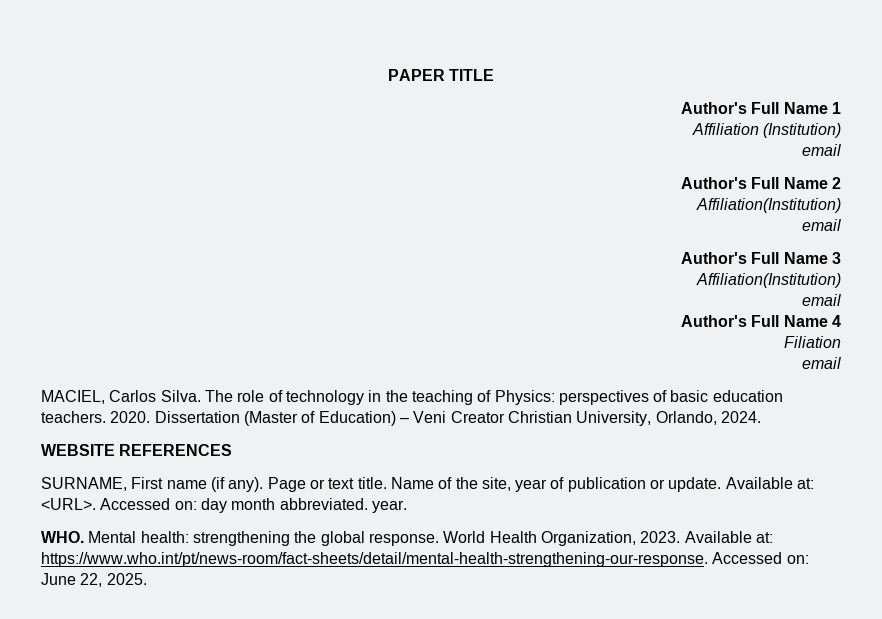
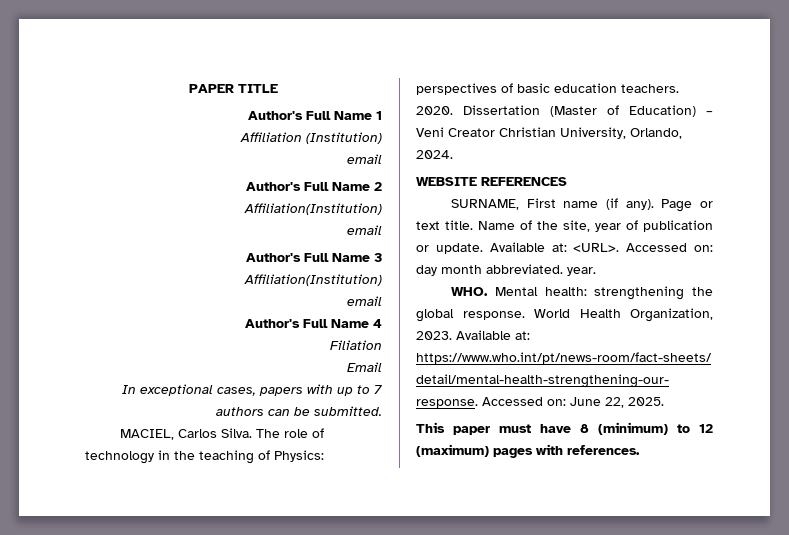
  Filiation
- email
+ Email
+ In exceptional cases, papers with up to 7 authors can be submitted.
+ This paper must have 8 (minimum) to 12 (maximum) pages with references.

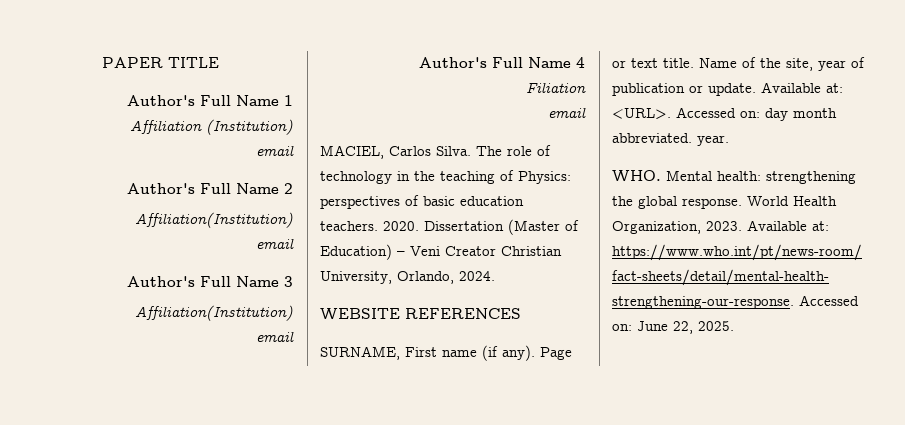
  Filiation
- Email
- In exceptional cases, papers with up to 7 authors can be submitted.
+ email
- This paper must have 8 (minimum) to 12 (maximum) pages with references.

